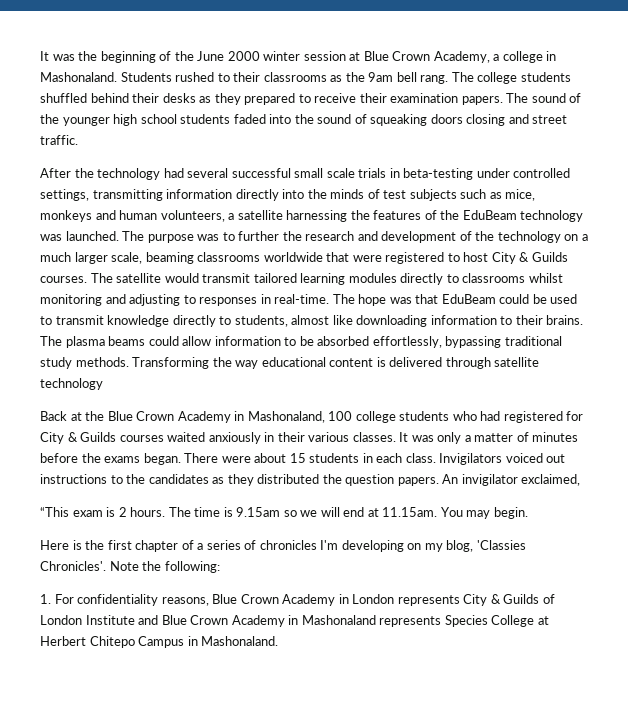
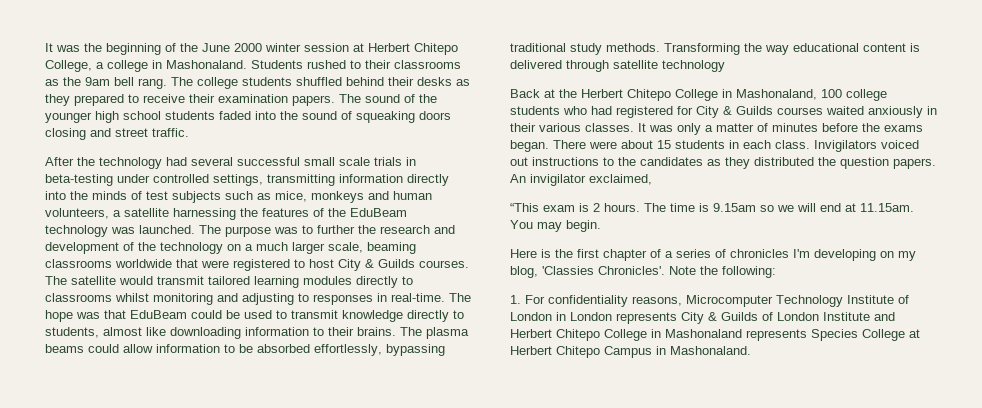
- It was the beginning of the June 2000 winter session at Blue Crown Academy, a college in Mashonaland.
+ It was the beginning of the June 2000 winter session at Herbert Chitepo College, a college in Mashonaland.
- Back at the Blue Crown Academy in Mashonaland, 100 college students who had registered for City & Guilds courses waited anxiously in their various classes.
+ Back at the Herbert Chitepo College in Mashonaland, 100 college students who had registered for City & Guilds courses waited anxiously in their various classes.
- 1. For confidentiality reasons, Blue Crown Academy in London represents City & Guilds of London Institute and Blue Crown Academy in Mashonaland represents Species College at Herbert Chitepo Campus in Mashonaland.
+ 1. For confidentiality reasons, Microcomputer Technology Institute of London in London represents City & Guilds of London Institute and Herbert Chitepo College in Mashonaland represents Species College at Herbert Chitepo Campus in Mashonaland.

